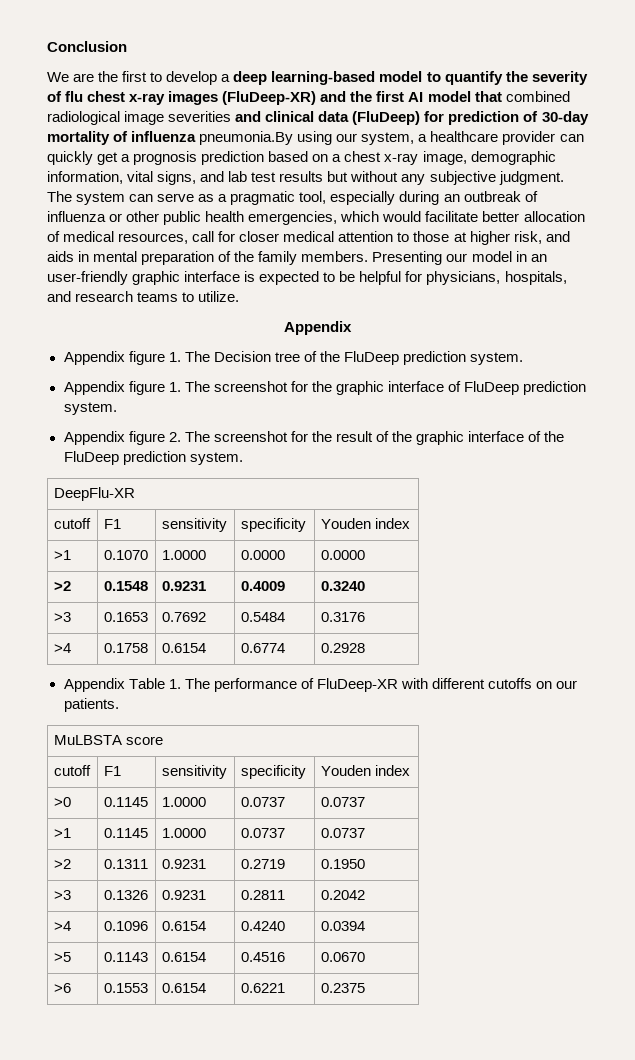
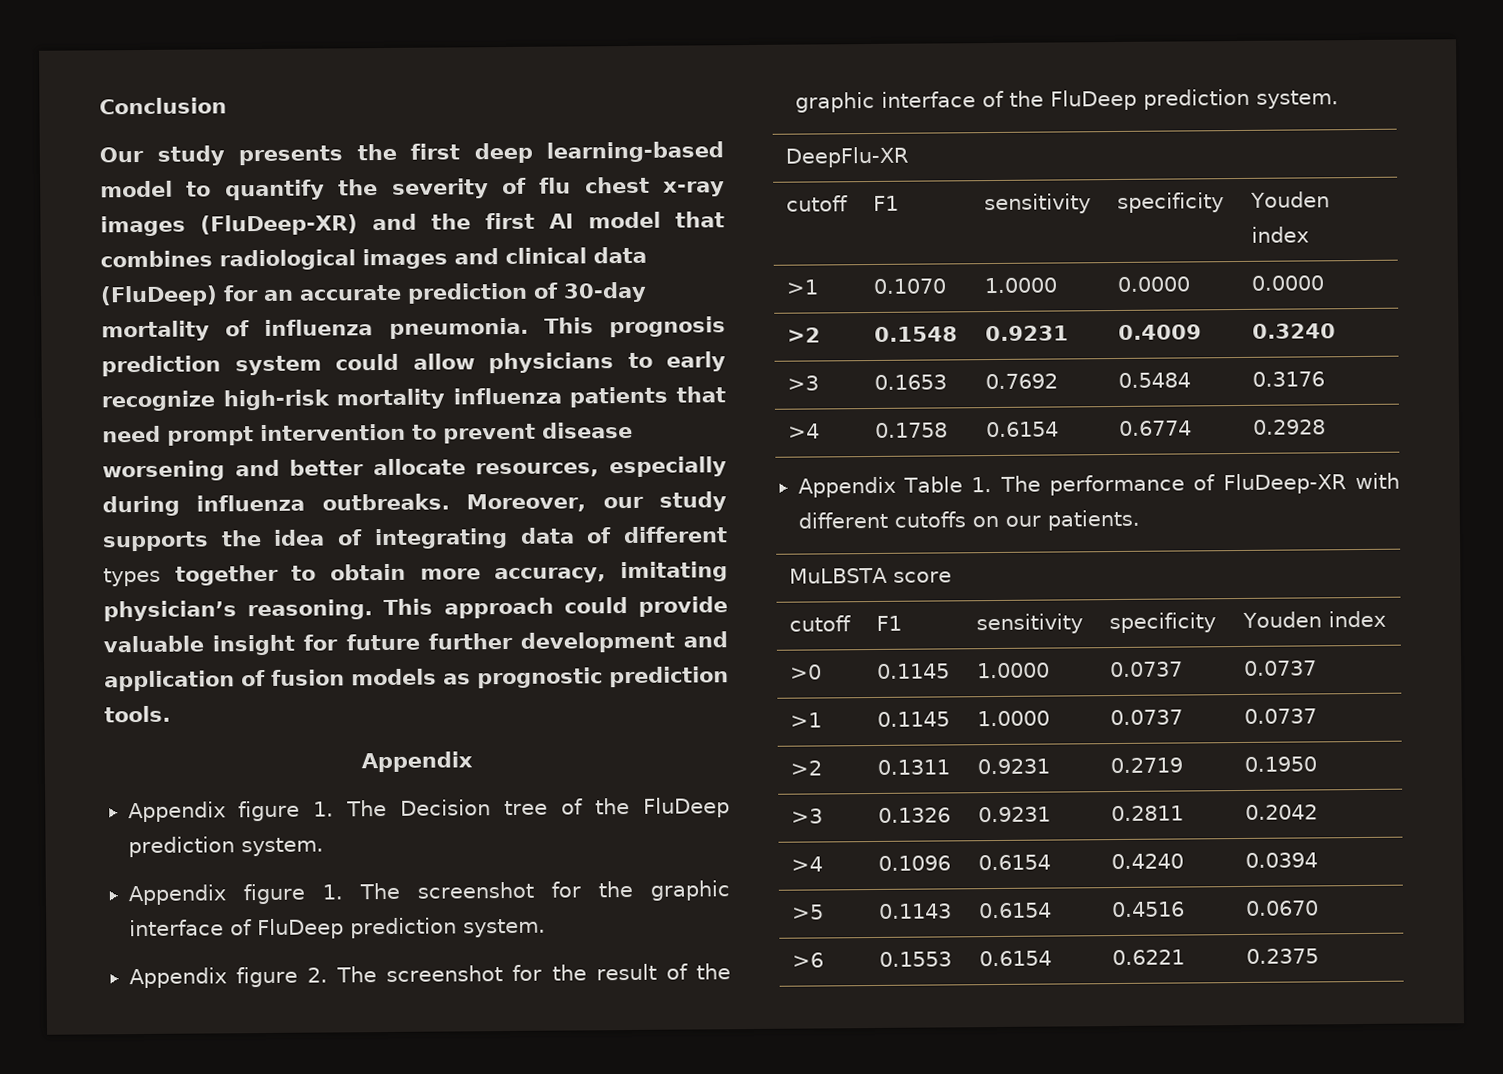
- We are the first to develop a deep learning-based model to quantify the severity of flu chest x-ray images (FluDeep-XR) and the first AI model that combined radiological image severities and clinical data (FluDeep) for prediction of 30-day mortality of influenza pneumonia.By using our system, a healthcare provider can quickly get a prognosis prediction based on a chest x-ray image, demographic information, vital signs, and lab test results but without any subjective judgment. The system can serve as a pragmatic tool, especially during an outbreak of influenza or other public health emergencies, which would facilitate better allocation of medical resources, call for closer medical attention to those at higher risk, and aids in mental preparation of the family members. Presenting our model in an user-friendly graphic interface is expected to be helpful for physicians, hospitals, and research teams to utilize.
+ Our study presents the first deep learning-based model to quantify the severity of flu chest x-ray images (FluDeep-XR) and the first AI model that combines radiological images and clinical data (FluDeep) for an accurate prediction of 30-day mortality of influenza pneumonia. This prognosis prediction system could allow physicians to early recognize high-risk mortality influenza patients that need prompt intervention to prevent disease worsening and better allocate resources, especially during influenza outbreaks. Moreover, our study supports the idea of integrating data of different types together to obtain more accuracy, imitating physician’s reasoning. This approach could provide valuable insight for future further development and application of fusion models as prognostic prediction tools.

